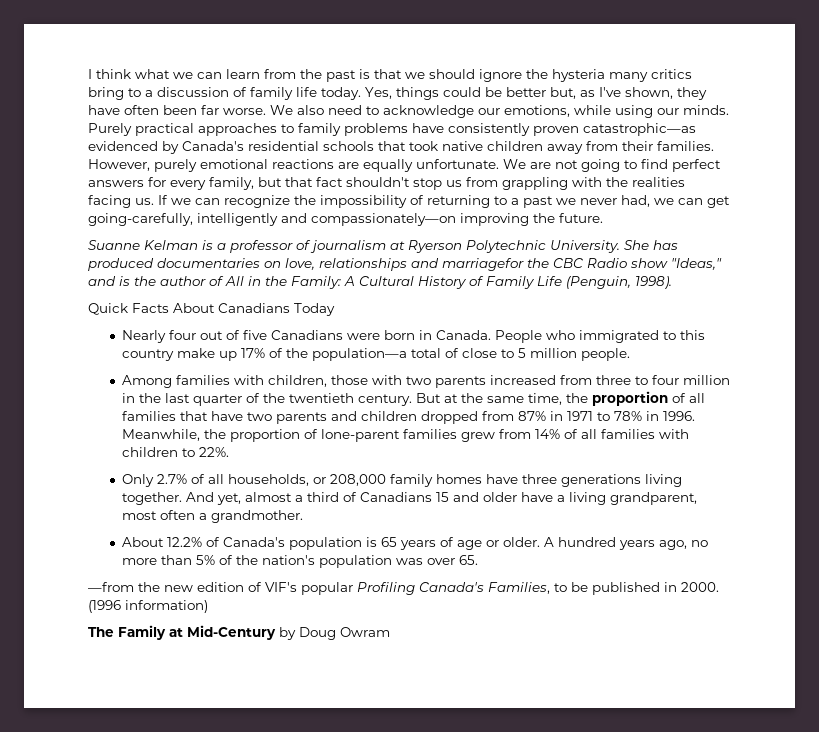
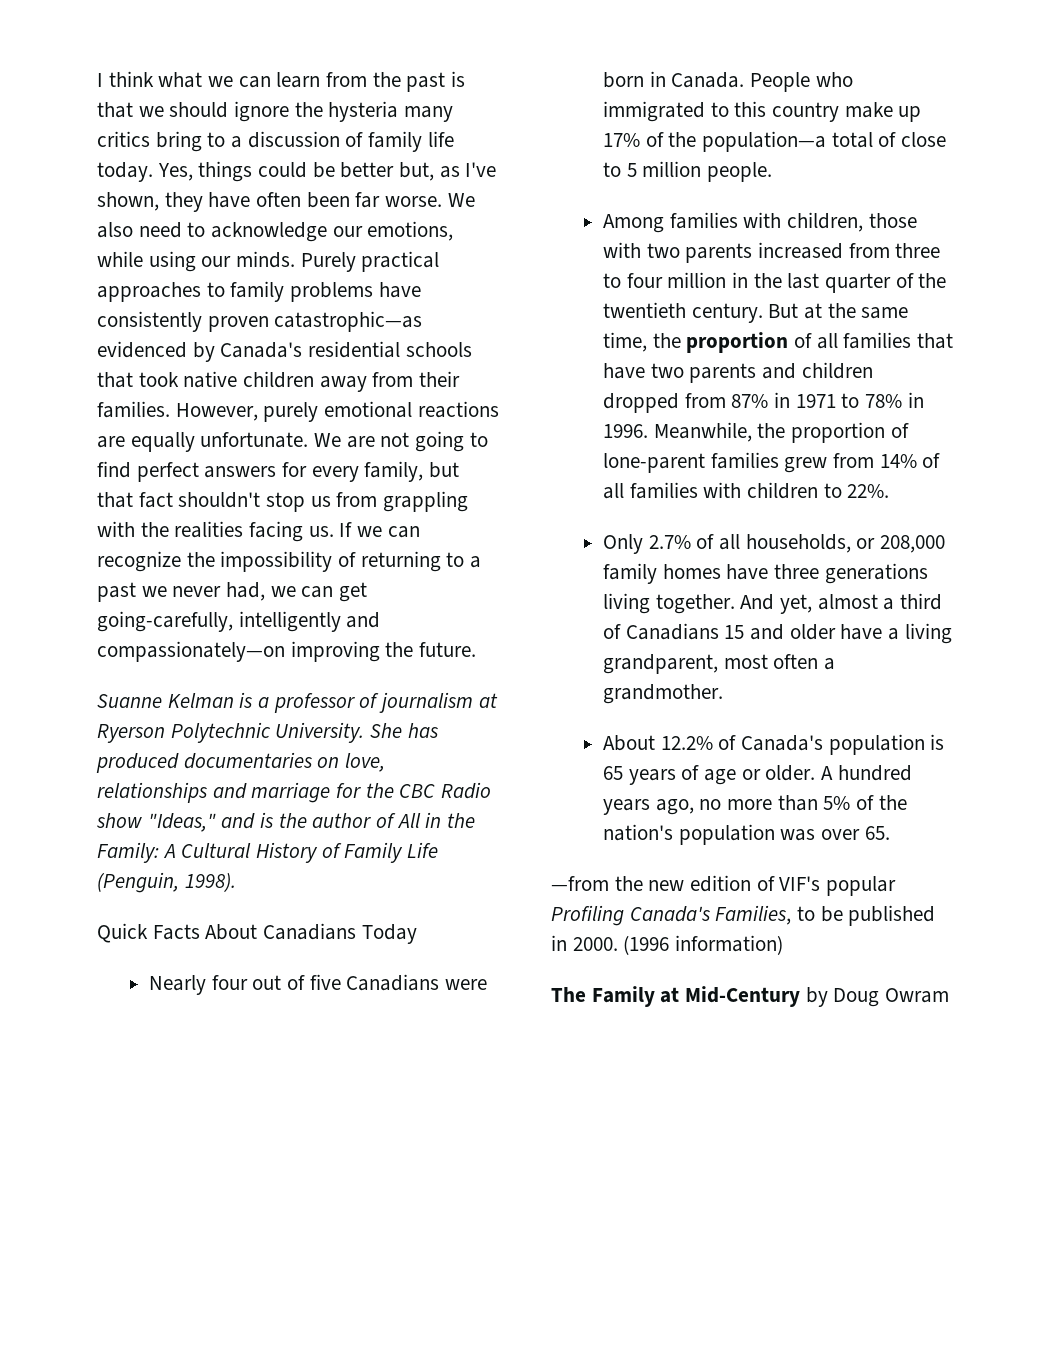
- She has produced documentaries on love, relationships and marriagefor the CBC Radio show "Ideas," and is the author of All in the Family: A Cultural History of Family Life (Penguin, 1998).
+ She has produced documentaries on love, relationships and marriage for the CBC Radio show "Ideas," and is the author of All in the Family: A Cultural History of Family Life (Penguin, 1998).

